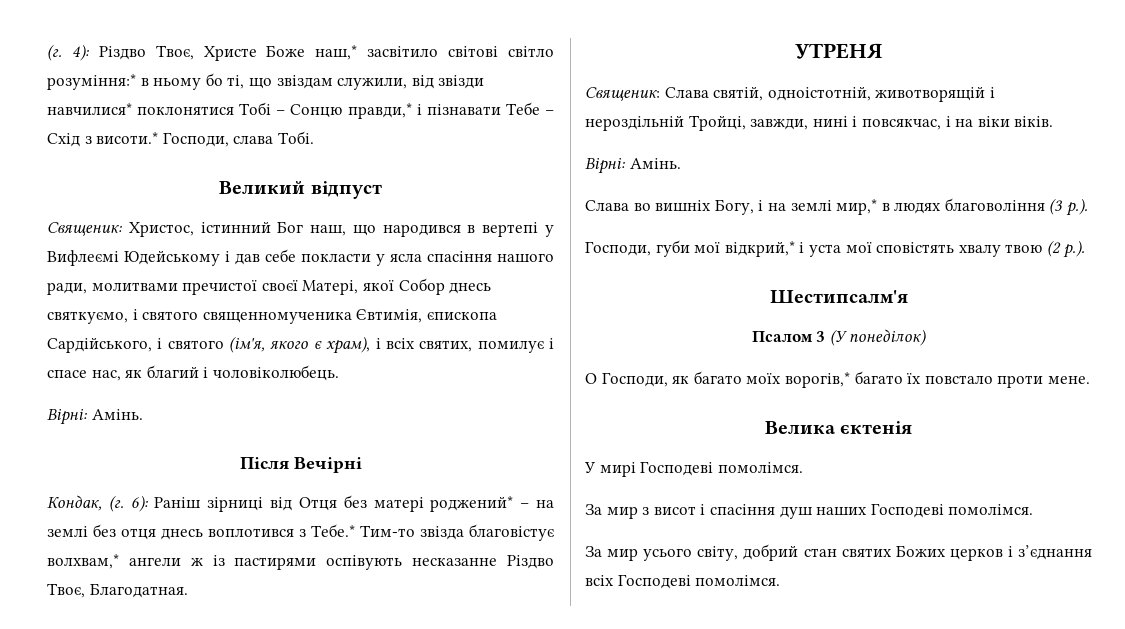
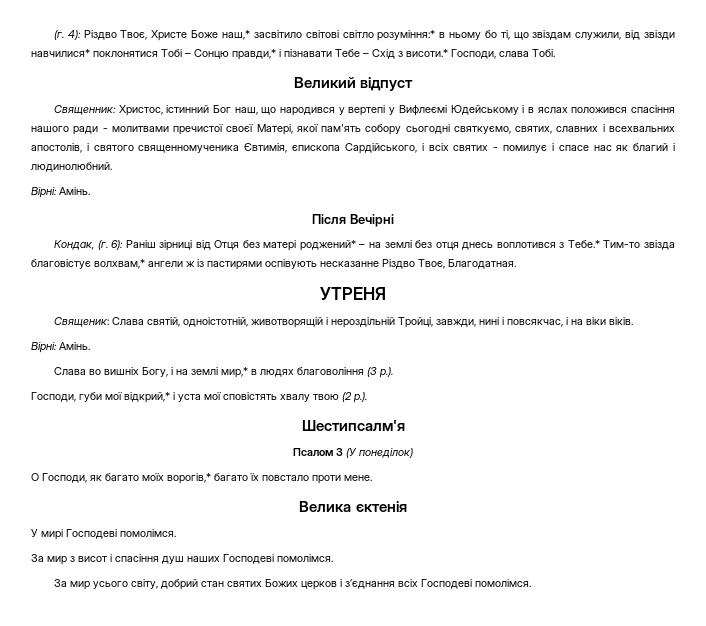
- Священик: Христос, істинний Бог наш, що народився в вертепі у Вифлеємі Юдейському і дав себе покласти у ясла спасіння нашого ради, молитвами пречистої своєї Матері, якої Собор днесь святкуємо, і святого священномученика Євтимія, єпископа Сардійського, і святого (ім'я, якого є храм), і всіх святих, помилує і спасе нас, як благий і чоловіколюбець.
+ Священник: Христос, істинний Бог наш, що народився у вертепі у Вифлеємі Юдейському і в яслах положився спасіння нашого ради - молитвами пречистої своєї Матері, якої пам'ять собору сьогодні святкуємо, святих, славних і всехвальних апостолів, і святого священномученика Євтимія, єпископа Сардійського, і всіх святих - помилує і спасе нас як благий і людинолюбний.

